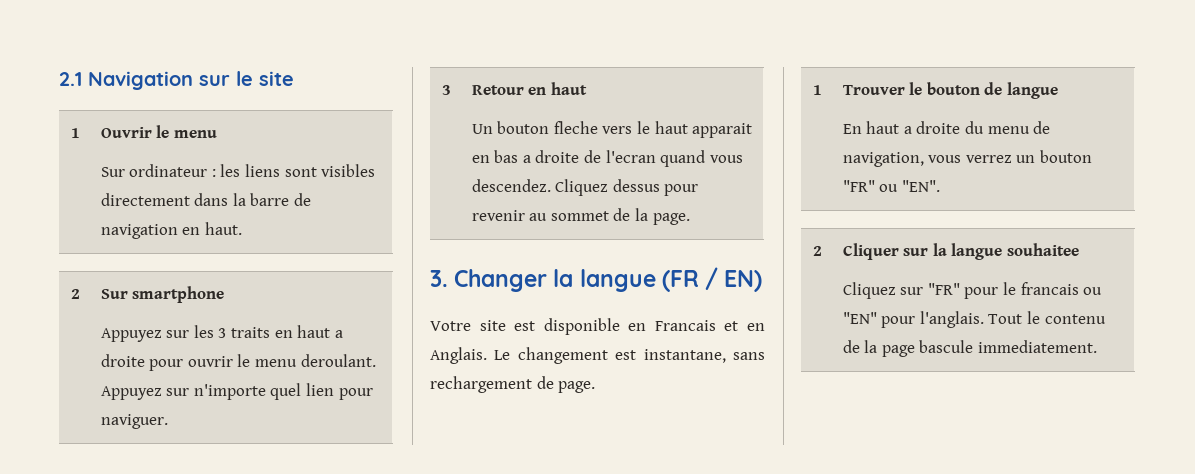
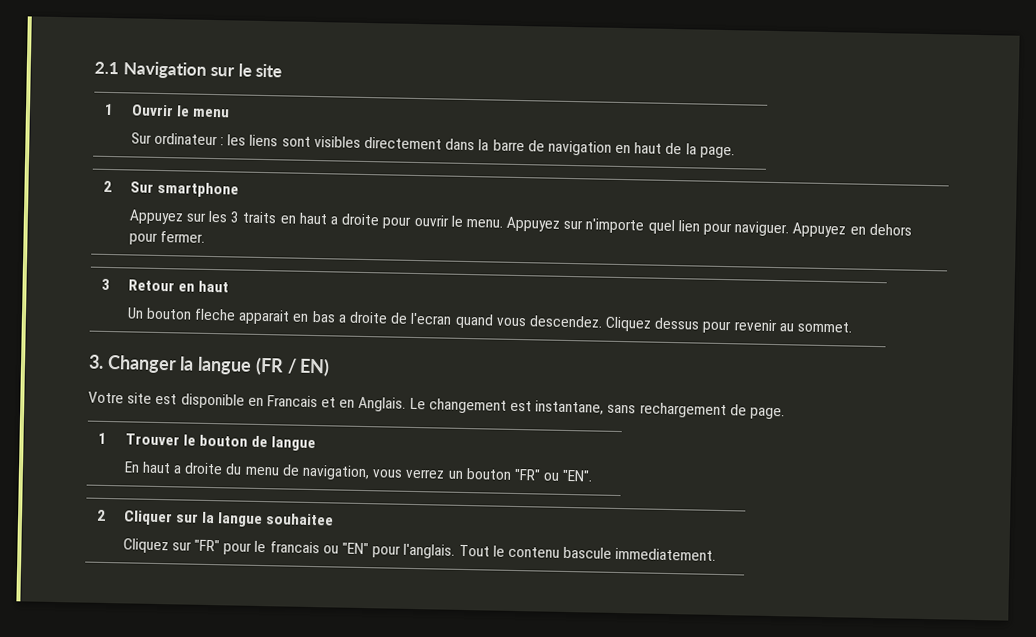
  1 | Ouvrir le menu
- Sur ordinateur : les liens sont visibles directement dans la barre de navigation en haut.
+ Sur ordinateur : les liens sont visibles directement dans la barre de navigation en haut de la page.
  2 | Sur smartphone
- Appuyez sur les 3 traits en haut a droite pour ouvrir le menu deroulant. Appuyez sur n'importe quel lien pour naviguer.
+ Appuyez sur les 3 traits en haut a droite pour ouvrir le menu. Appuyez sur n'importe quel lien pour naviguer. Appuyez en dehors pour fermer.
  3 | Retour en haut
- Un bouton fleche vers le haut apparait en bas a droite de l'ecran quand vous descendez. Cliquez dessus pour revenir au sommet de la page.
+ Un bouton fleche apparait en bas a droite de l'ecran quand vous descendez. Cliquez dessus pour revenir au sommet.
  2 | Cliquer sur la langue souhaitee
- Cliquez sur "FR" pour le francais ou "EN" pour l'anglais. Tout le contenu de la page bascule immediatement.
+ Cliquez sur "FR" pour le francais ou "EN" pour l'anglais. Tout le contenu bascule immediatement.

